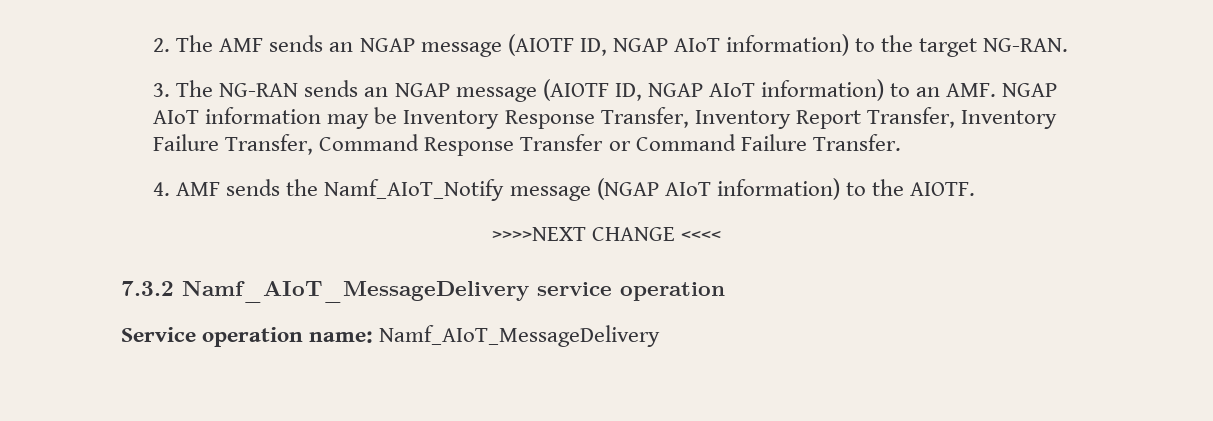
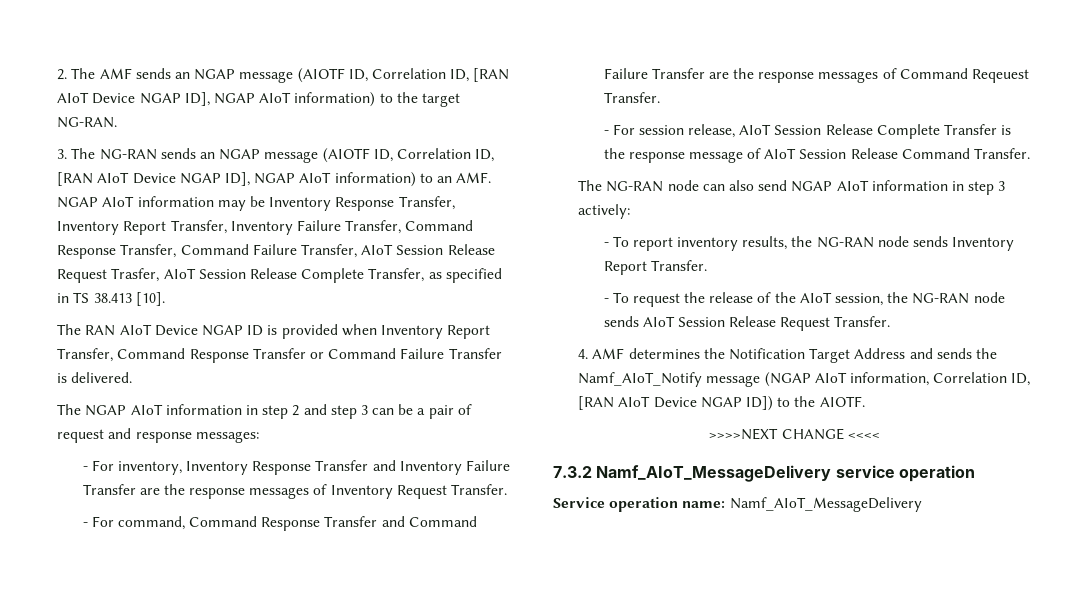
- 2. The AMF sends an NGAP message (AIOTF ID, NGAP AIoT information) to the target NG-RAN.
+ 2. The AMF sends an NGAP message (AIOTF ID, Correlation ID, [RAN AIoT Device NGAP ID], NGAP AIoT information) to the target NG-RAN.
- 3. The NG-RAN sends an NGAP message (AIOTF ID, NGAP AIoT information) to an AMF. NGAP AIoT information may be Inventory Response Transfer, Inventory Report Transfer, Inventory Failure Transfer, Command Response Transfer or Command Failure Transfer.
- 4. AMF sends the Namf_AIoT_Notify message (NGAP AIoT information) to the AIOTF.
+ 3. The NG-RAN sends an NGAP message (AIOTF ID, Correlation ID, [RAN AIoT Device NGAP ID], NGAP AIoT information) to an AMF. NGAP AIoT information may be Inventory Response Transfer, Inventory Report Transfer, Inventory Failure Transfer, Command Response Transfer, Command Failure Transfer, AIoT Session Release Request Trasfer, AIoT Session Release Complete Transfer, as specified in TS 38.413 [10].
+ The RAN AIoT Device NGAP ID is provided when Inventory Report Transfer, Command Response Transfer or Command Failure Transfer is delivered.
+ The NGAP AIoT information in step 2 and step 3 can be a pair of request and response messages:
+ - For inventory, Inventory Response Transfer and Inventory Failure Transfer are the response messages of Inventory Request Transfer.
+ - For command, Command Response Transfer and Command Failure Transfer are the response messages of Command Reqeuest Transfer.
+ - For session release, AIoT Session Release Complete Transfer is the response message of AIoT Session Release Command Transfer.
+ The NG-RAN node can also send NGAP AIoT information in step 3 actively:
+ - To report inventory results, the NG-RAN node sends Inventory Report Transfer.
+ - To request the release of the AIoT session, the NG-RAN node sends AIoT Session Release Request Transfer.
+ 4. AMF determines the Notification Target Address and sends the Namf_AIoT_Notify message (NGAP AIoT information, Correlation ID, [RAN AIoT Device NGAP ID]) to the AIOTF.

